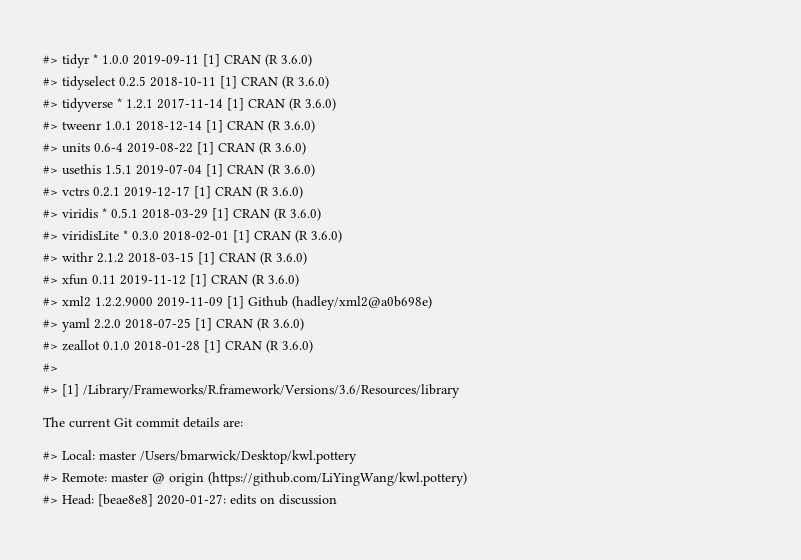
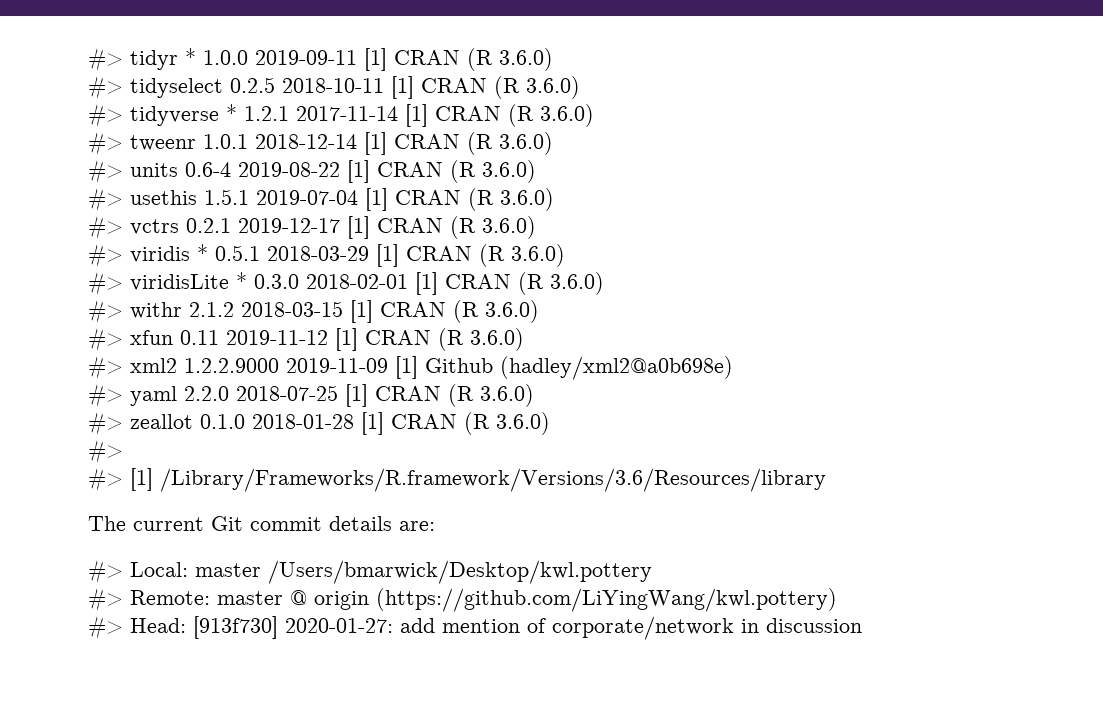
- #> Head: [beae8e8] 2020-01-27: edits on discussion
+ #> Head: [913f730] 2020-01-27: add mention of corporate/network in discussion

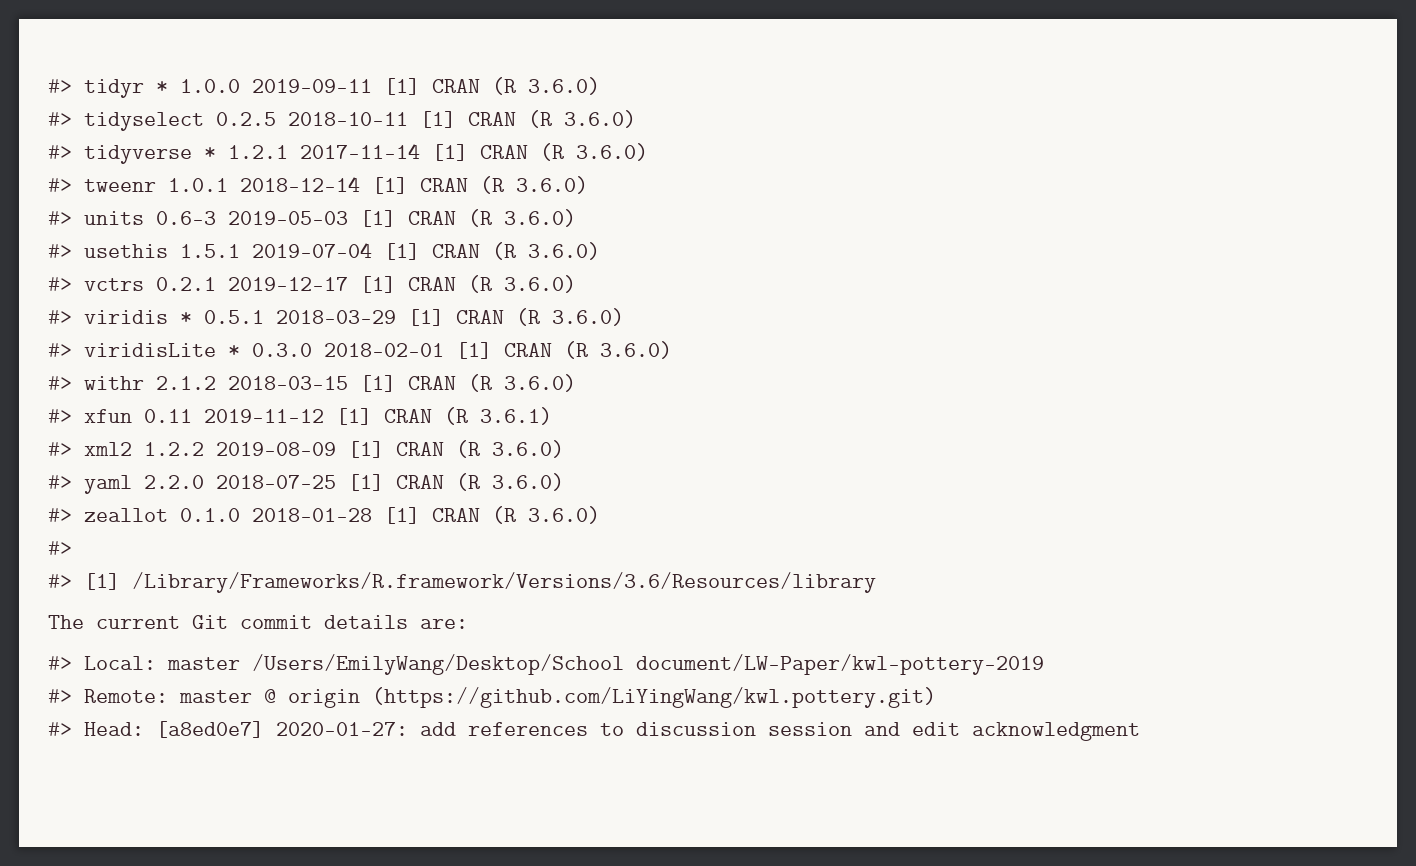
- #> units 0.6-4 2019-08-22 [1] CRAN (R 3.6.0)
+ #> units 0.6-3 2019-05-03 [1] CRAN (R 3.6.0)
- #> xfun 0.11 2019-11-12 [1] CRAN (R 3.6.0)
+ #> xfun 0.11 2019-11-12 [1] CRAN (R 3.6.1)
- #> xml2 1.2.2.9000 2019-11-09 [1] Github (hadley/xml2@a0b698e)
+ #> xml2 1.2.2 2019-08-09 [1] CRAN (R 3.6.0)
- #> Local: master /Users/bmarwick/Desktop/kwl.pottery
+ #> Local: master /Users/EmilyWang/Desktop/School document/LW-Paper/kwl-pottery-2019
- #> Remote: master @ origin (https://github.com/LiYingWang/kwl.pottery)
+ #> Remote: master @ origin (https://github.com/LiYingWang/kwl.pottery.git)
- #> Head: [913f730] 2020-01-27: add mention of corporate/network in discussion
+ #> Head: [a8ed0e7] 2020-01-27: add references to discussion session and edit acknowledgment

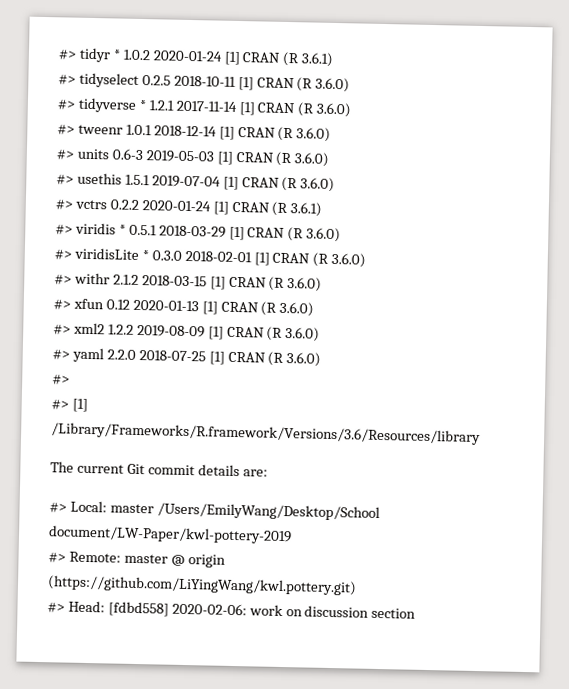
- #> tidyr * 1.0.0 2019-09-11 [1] CRAN (R 3.6.0)
+ #> tidyr * 1.0.2 2020-01-24 [1] CRAN (R 3.6.1)
- #> vctrs 0.2.1 2019-12-17 [1] CRAN (R 3.6.0)
+ #> vctrs 0.2.2 2020-01-24 [1] CRAN (R 3.6.1)
- #> xfun 0.11 2019-11-12 [1] CRAN (R 3.6.1)
+ #> xfun 0.12 2020-01-13 [1] CRAN (R 3.6.0)
- #> zeallot 0.1.0 2018-01-28 [1] CRAN (R 3.6.0)
- #> Head: [a8ed0e7] 2020-01-27: add references to discussion session and edit acknowledgment
+ #> Head: [fdbd558] 2020-02-06: work on discussion section

